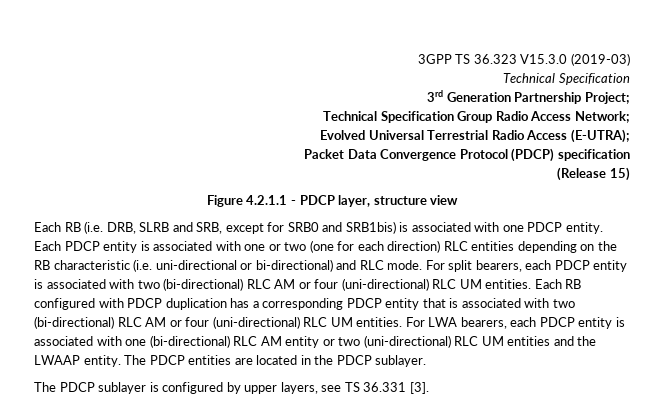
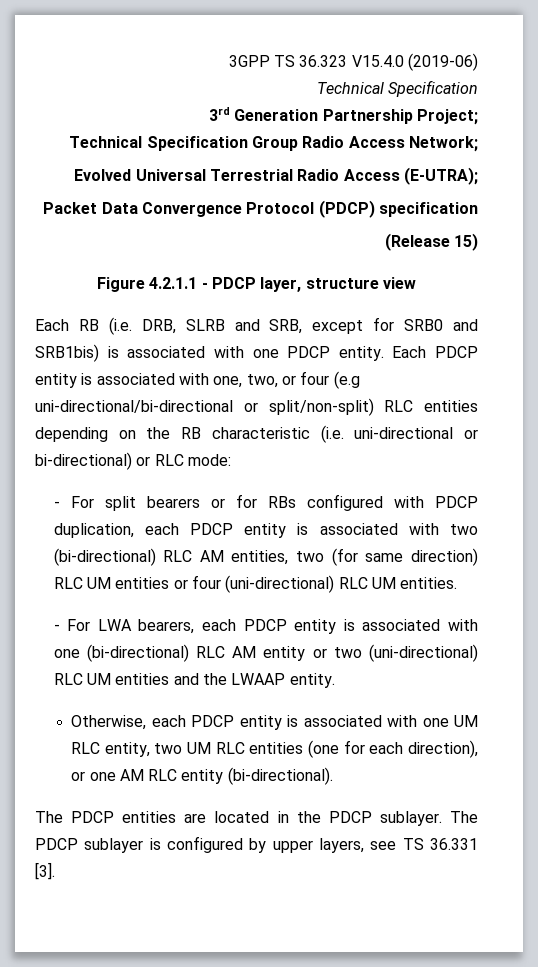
- 3GPP TS 36.323 V15.3.0 (2019-03)
+ 3GPP TS 36.323 V15.4.0 (2019-06)
- Each PDCP entity is associated with one or two (one for each direction) RLC entities depending on the RB characteristic (i.e. uni-directional or bi-directional) and RLC mode. For split bearers, each PDCP entity is associated with two (bi-directional) RLC AM or four (uni-directional) RLC UM entities. Each RB configured with PDCP duplication has a corresponding PDCP entity that is associated with two (bi-directional) RLC AM or four (uni-directional) RLC UM entities. For LWA bearers, each PDCP entity is associated with one (bi-directional) RLC AM entity or two (uni-directional) RLC UM entities and the LWAAP entity. The PDCP entities are located in the PDCP sublayer.
- The PDCP sublayer is configured by upper layers, see TS 36.331 [3].
+ Each PDCP entity is associated with one, two, or four (e.g uni-directional/bi-directional or split/non-split) RLC entities depending on the RB characteristic (i.e. uni-directional or bi-directional) or RLC mode:
+ - For split bearers or for RBs configured with PDCP duplication, each PDCP entity is associated with two (bi-directional) RLC AM entities, two (for same direction) RLC UM entities or four (uni-directional) RLC UM entities.
+ - For LWA bearers, each PDCP entity is associated with one (bi-directional) RLC AM entity or two (uni-directional) RLC UM entities and the LWAAP entity.
+ Otherwise, each PDCP entity is associated with one UM RLC entity, two UM RLC entities (one for each direction), or one AM RLC entity (bi-directional).
+ The PDCP entities are located in the PDCP sublayer. The PDCP sublayer is configured by upper layers, see TS 36.331 [3].

